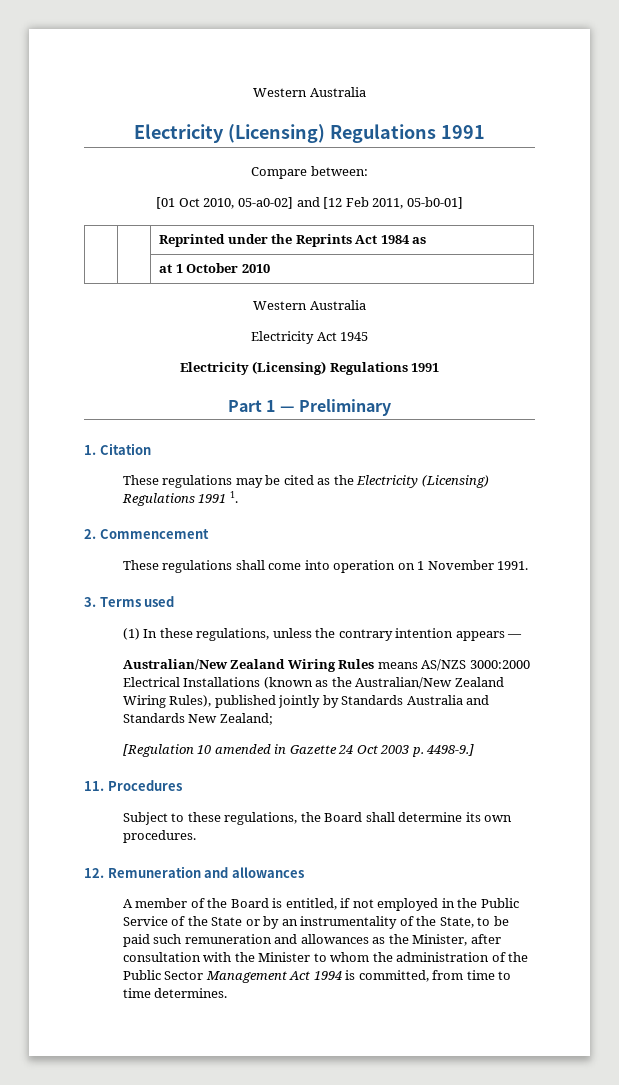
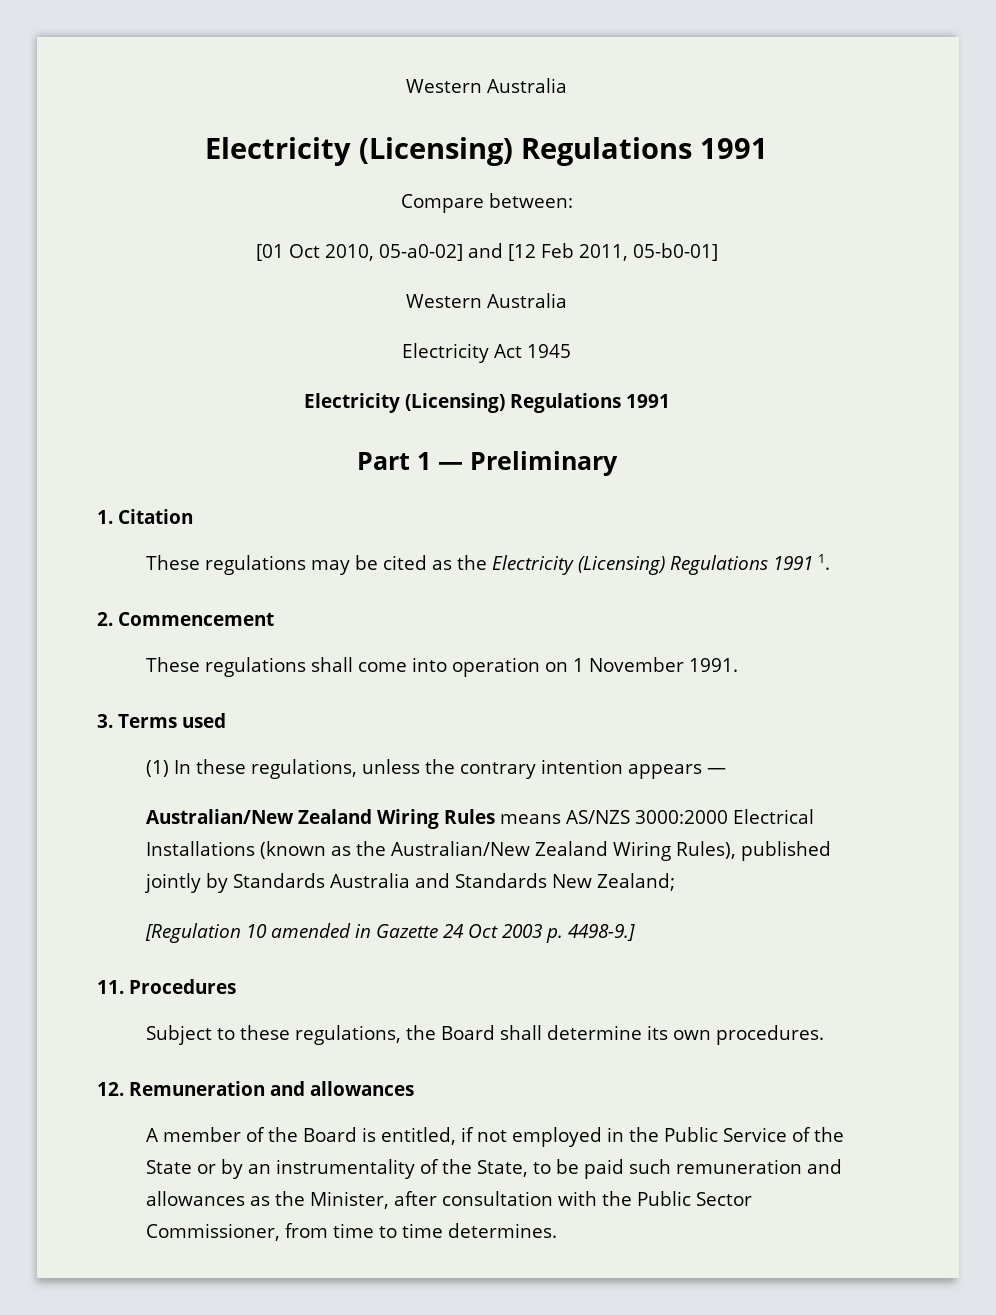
- | | Reprinted under the Reprints Act 1984 as
- | | at 1 October 2010
- A member of the Board is entitled, if not employed in the Public Service of the State or by an instrumentality of the State, to be paid such remuneration and allowances as the Minister, after consultation with the Minister to whom the administration of the Public Sector Management Act 1994 is committed, from time to time determines.
+ A member of the Board is entitled, if not employed in the Public Service of the State or by an instrumentality of the State, to be paid such remuneration and allowances as the Minister, after consultation with the Public Sector Commissioner, from time to time determines.

